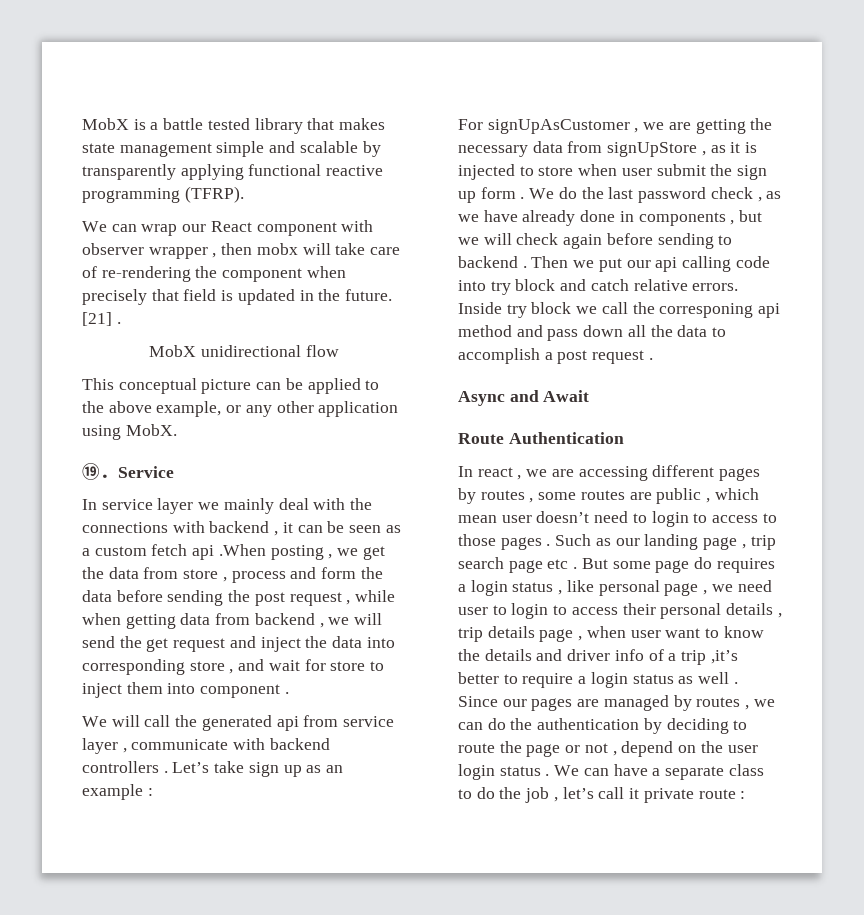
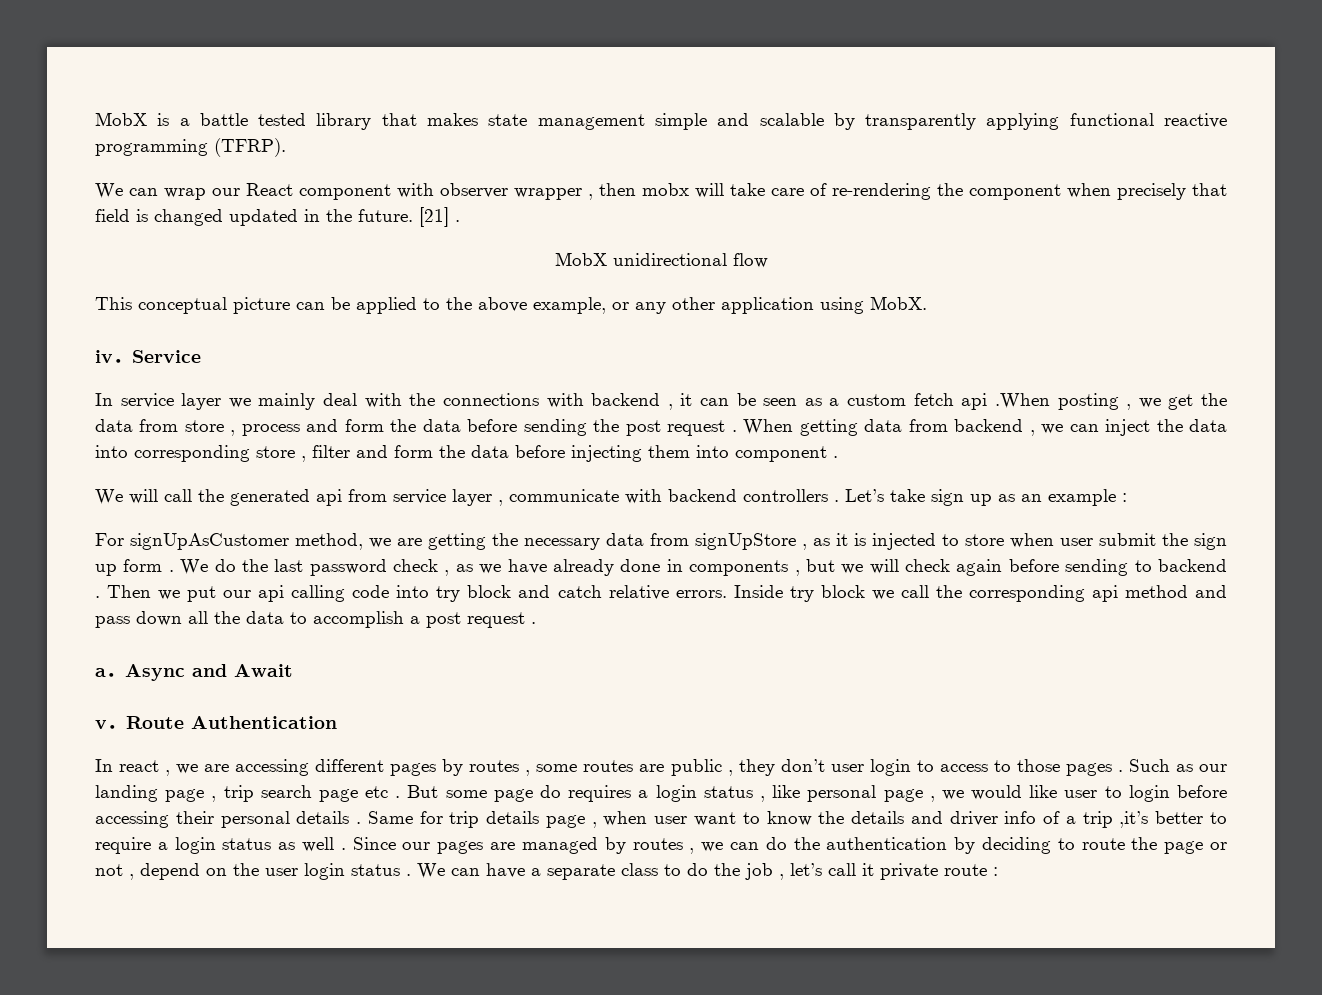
- We can wrap our React component with observer wrapper , then mobx will take care of re-rendering the component when precisely that field is updated in the future.
+ We can wrap our React component with observer wrapper , then mobx will take care of re-rendering the component when precisely that field is changed updated in the future.
- ⑲．Service
+ iv．Service
- In service layer we mainly deal with the connections with backend , it can be seen as a custom fetch api .When posting , we get the data from store , process and form the data before sending the post request , while when getting data from backend , we will send the get request and inject the data into corresponding store , and wait for store to inject them into component .
+ In service layer we mainly deal with the connections with backend , it can be seen as a custom fetch api .When posting , we get the data from store , process and form the data before sending the post request . When getting data from backend , we can inject the data into corresponding store , filter and form the data before injecting them into component .
- For signUpAsCustomer , we are getting the necessary data from signUpStore , as it is injected to store when user submit the sign up form .
+ For signUpAsCustomer method, we are getting the necessary data from signUpStore , as it is injected to store when user submit the sign up form .
- Inside try block we call the corresponing api method and pass down all the data to accomplish a post request .
+ Inside try block we call the corresponding api method and pass down all the data to accomplish a post request .
- Async and Await
+ a．Async and Await
- Route Authentication
+ v．Route Authentication
- In react , we are accessing different pages by routes , some routes are public , which mean user doesn’t need to login to access to those pages .
+ In react , we are accessing different pages by routes , some routes are public , they don’t user login to access to those pages .
- But some page do requires a login status , like personal page , we need user to login to access their personal details , trip details page , when user want to know the details and driver info of a trip ,it’s better to require a login status as well .
+ But some page do requires a login status , like personal page , we would like user to login before accessing their personal details . Same for trip details page , when user want to know the details and driver info of a trip ,it’s better to require a login status as well .

